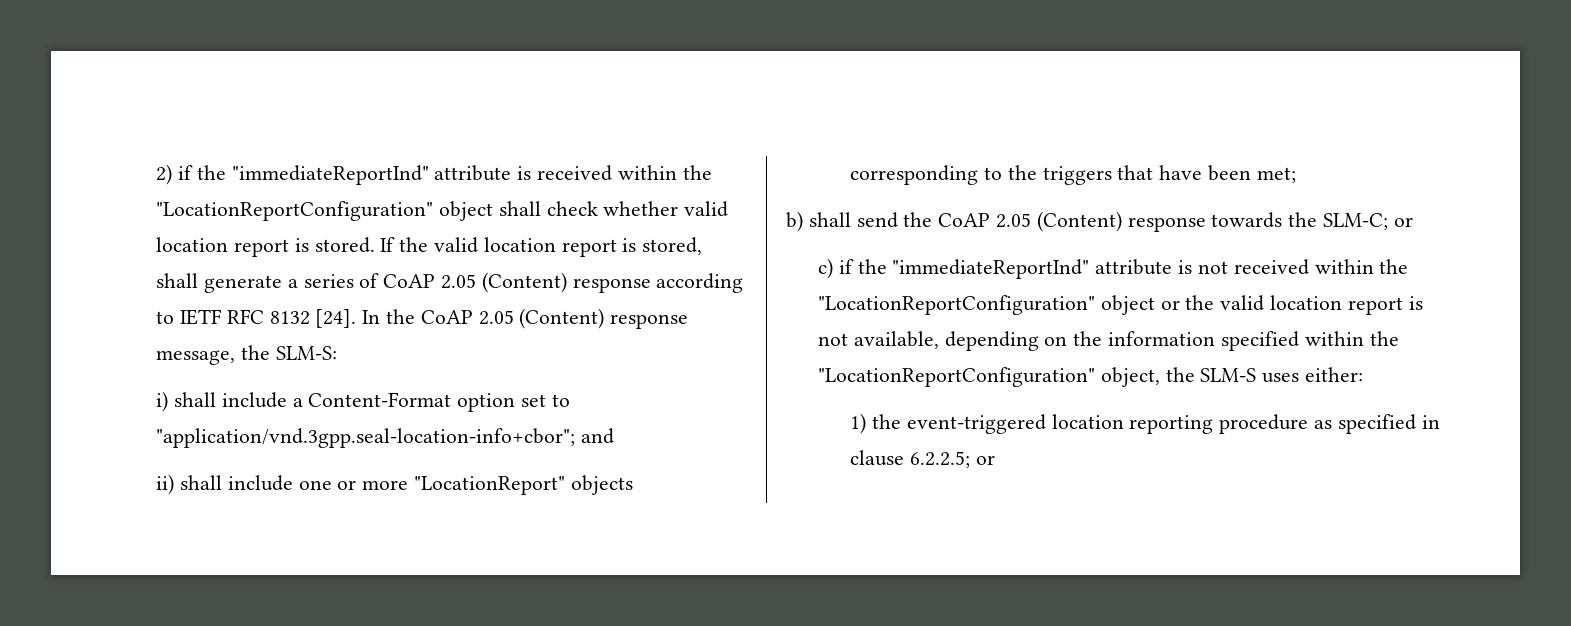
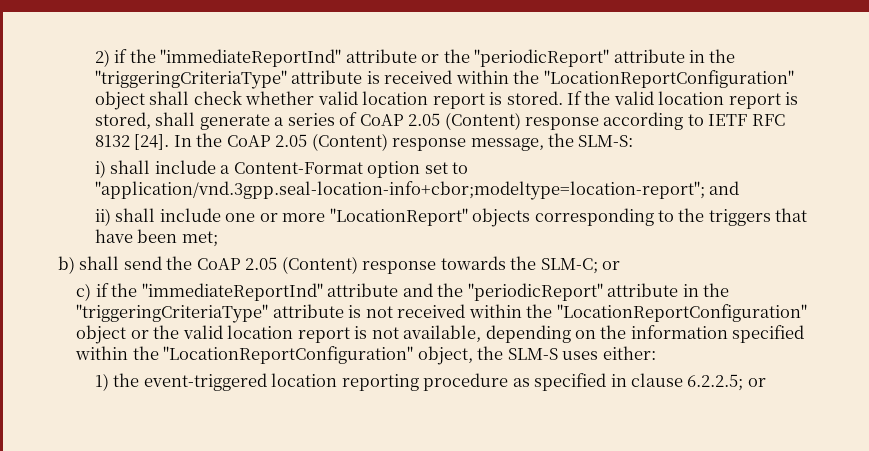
- 2) if the "immediateReportInd" attribute is received within the "LocationReportConfiguration" object shall check whether valid location report is stored.
+ 2) if the "immediateReportInd" attribute or the "periodicReport" attribute in the "triggeringCriteriaType" attribute is received within the "LocationReportConfiguration" object shall check whether valid location report is stored.
- i) shall include a Content-Format option set to "application/vnd.3gpp.seal-location-info+cbor"; and
+ i) shall include a Content-Format option set to "application/vnd.3gpp.seal-location-info+cbor;modeltype=location-report"; and
- c) if the "immediateReportInd" attribute is not received within the "LocationReportConfiguration" object or the valid location report is not available, depending on the information specified within the "LocationReportConfiguration" object, the SLM-S uses either:
+ c) if the "immediateReportInd" attribute and the "periodicReport" attribute in the "triggeringCriteriaType" attribute is not received within the "LocationReportConfiguration" object or the valid location report is not available, depending on the information specified within the "LocationReportConfiguration" object, the SLM-S uses either:

